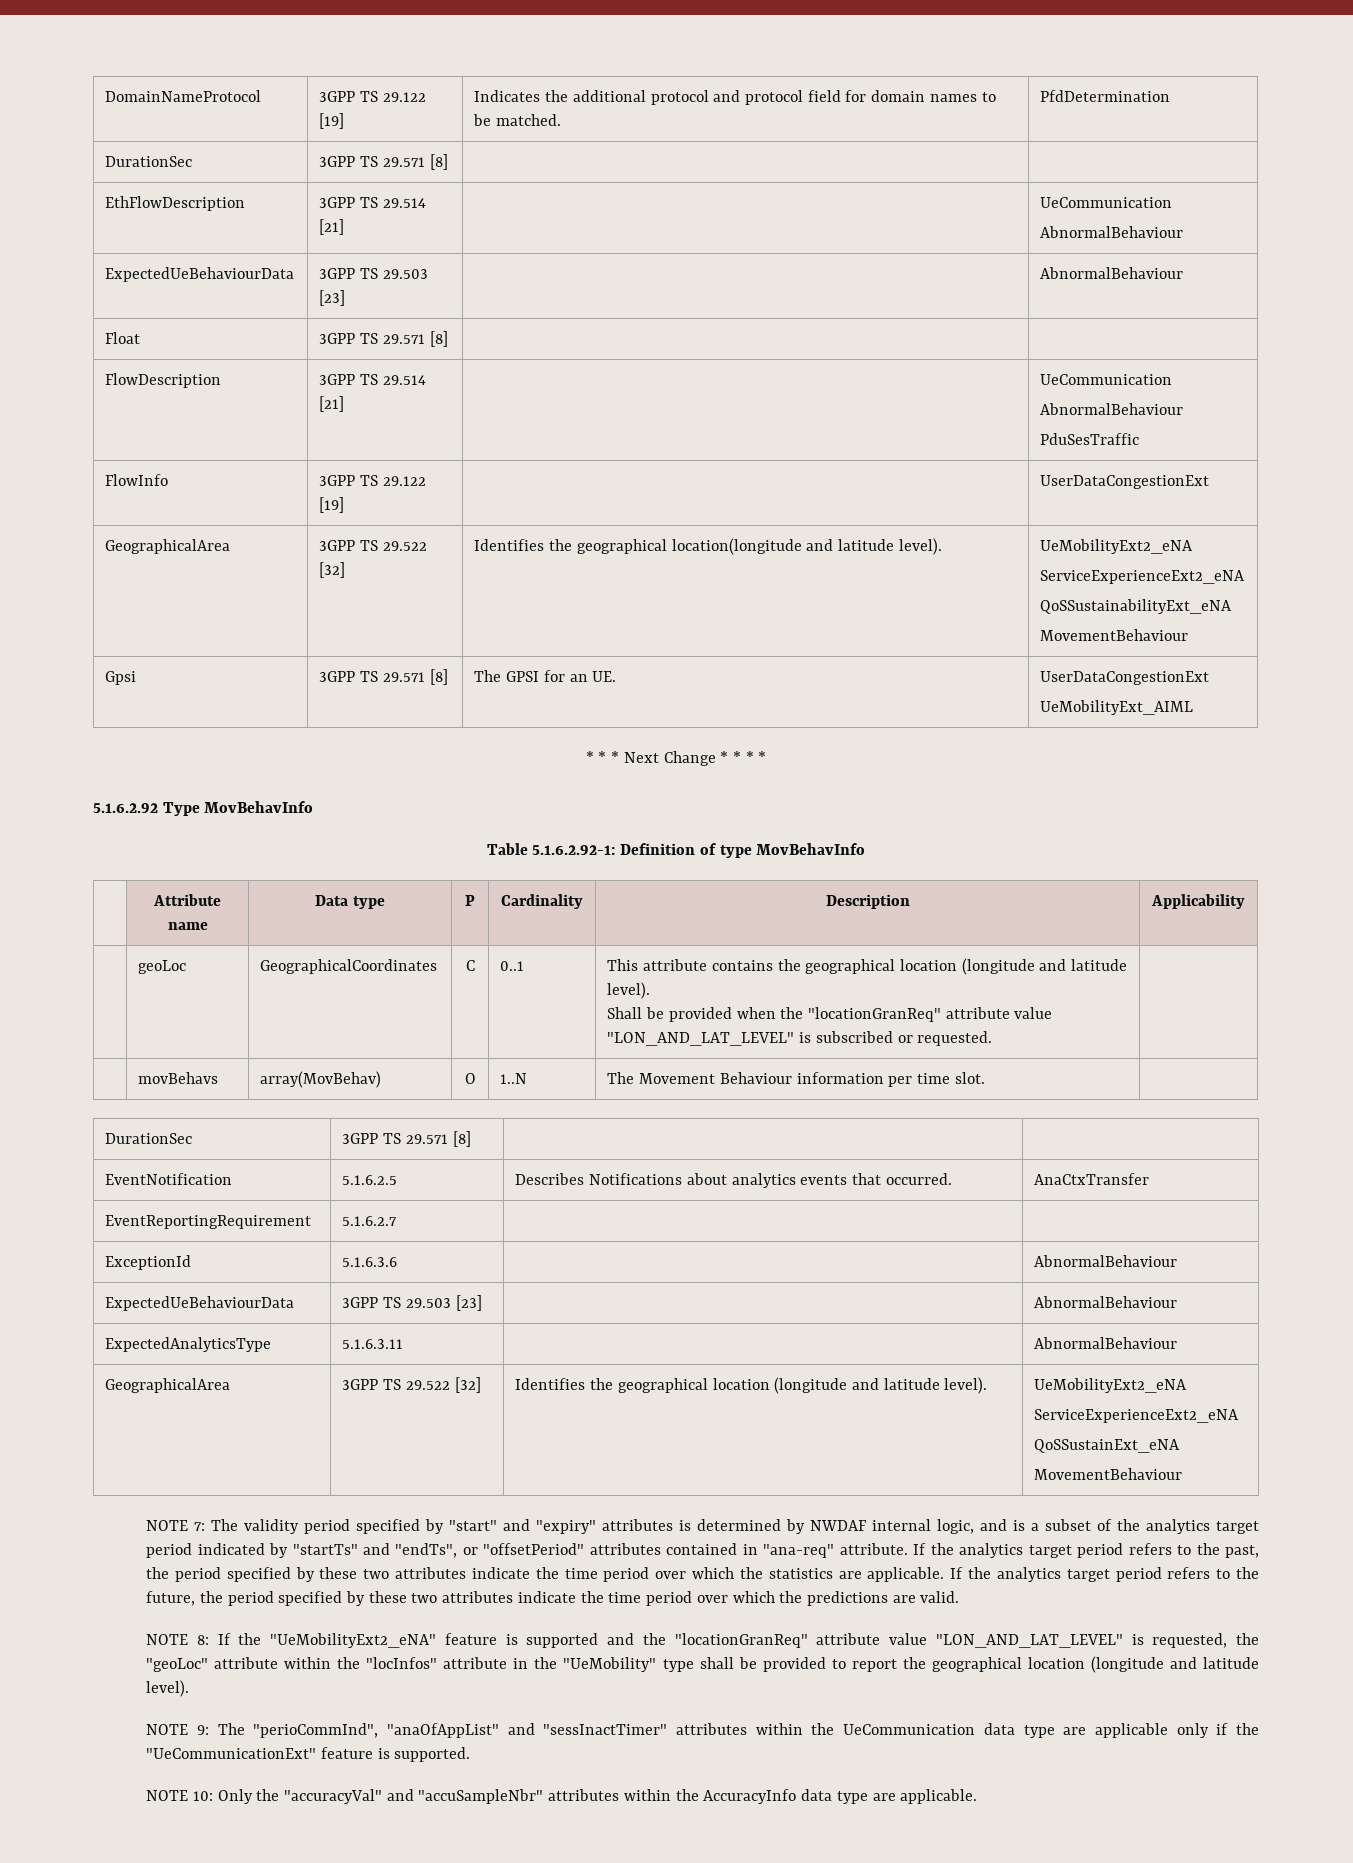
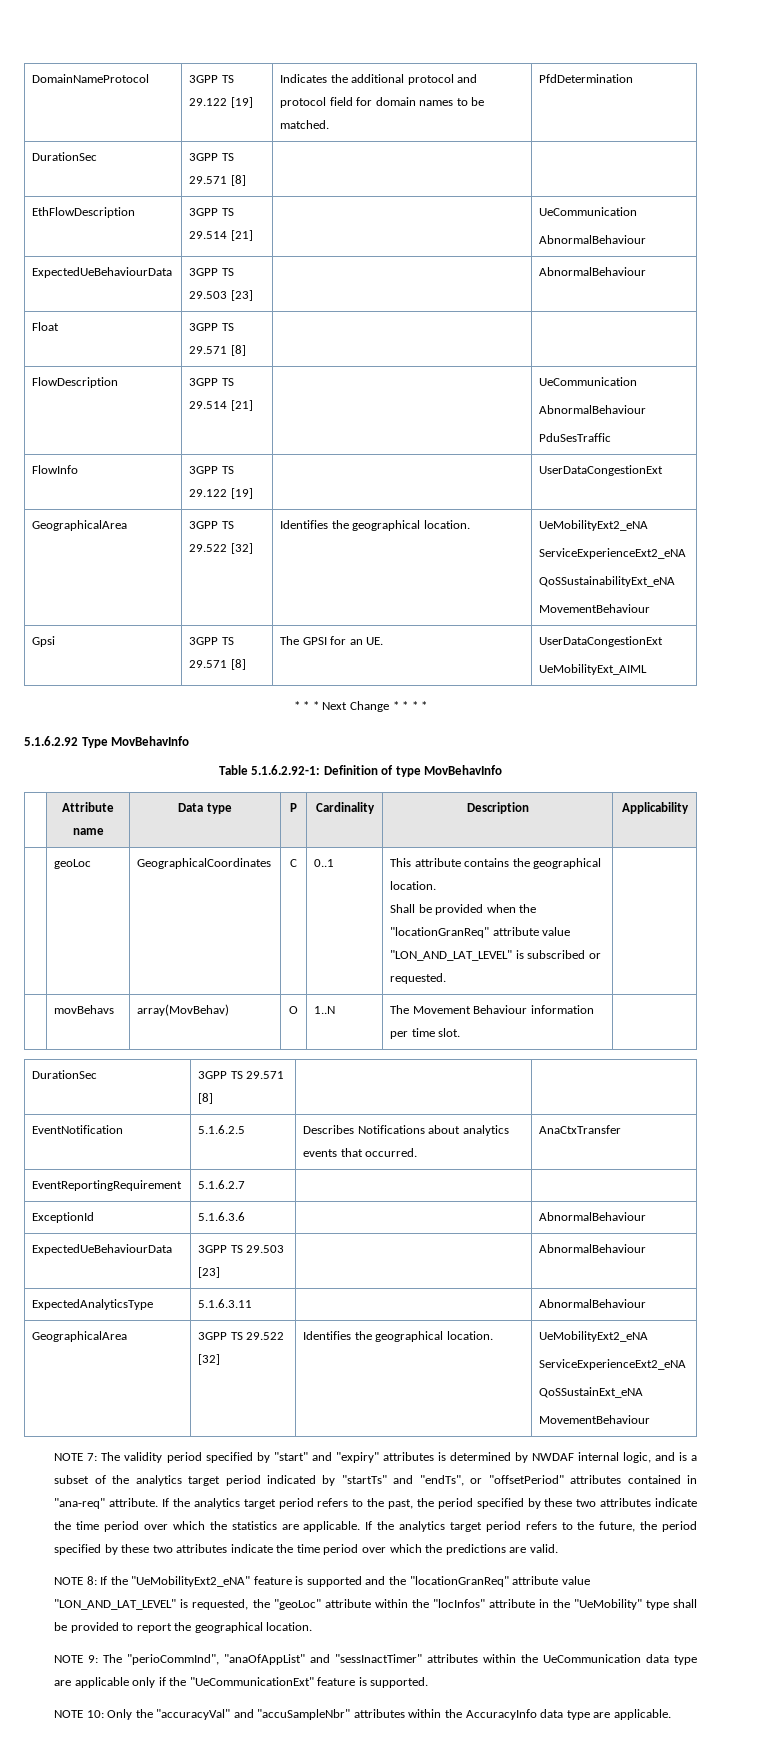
  FlowInfo | 3GPP TS 29.122 [19] | | UserDataCongestionExt
- GeographicalArea | 3GPP TS 29.522 [32] | Identifies the geographical location(longitude and latitude level). | UeMobilityExt2_eNA
+ GeographicalArea | 3GPP TS 29.522 [32] | Identifies the geographical location. | UeMobilityExt2_eNA
- | geoLoc | GeographicalCoordinates | C | 0..1 | This attribute contains the geographical location (longitude and latitude level).
+ | geoLoc | GeographicalCoordinates | C | 0..1 | This attribute contains the geographical location.
  ExpectedAnalyticsType | 5.1.6.3.11 | | AbnormalBehaviour
- GeographicalArea | 3GPP TS 29.522 [32] | Identifies the geographical location (longitude and latitude level). | UeMobilityExt2_eNA
+ GeographicalArea | 3GPP TS 29.522 [32] | Identifies the geographical location. | UeMobilityExt2_eNA
- NOTE 8: If the "UeMobilityExt2_eNA" feature is supported and the "locationGranReq" attribute value "LON_AND_LAT_LEVEL" is requested, the "geoLoc" attribute within the "locInfos" attribute in the "UeMobility" type shall be provided to report the geographical location (longitude and latitude level).
+ NOTE 8: If the "UeMobilityExt2_eNA" feature is supported and the "locationGranReq" attribute value "LON_AND_LAT_LEVEL" is requested, the "geoLoc" attribute within the "locInfos" attribute in the "UeMobility" type shall be provided to report the geographical location.

